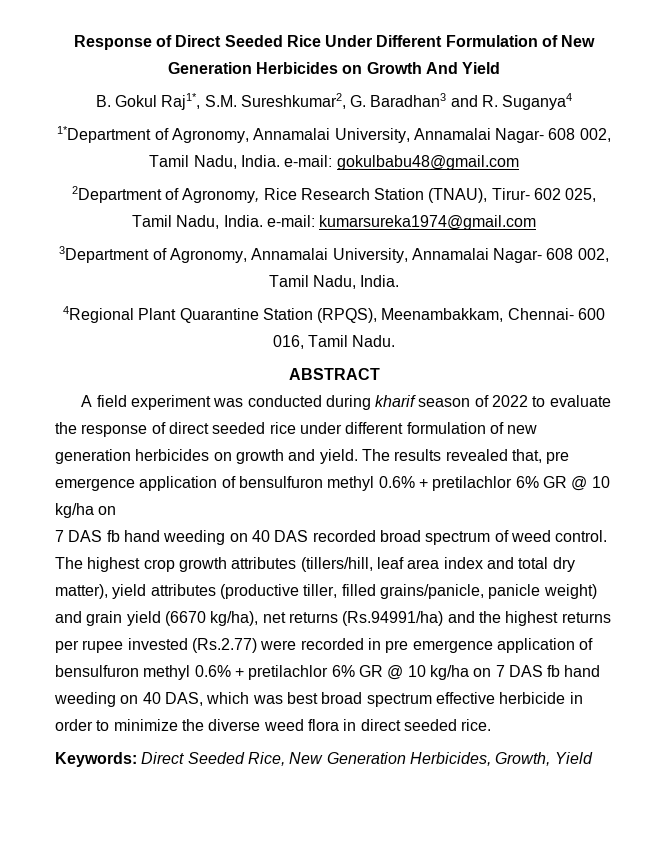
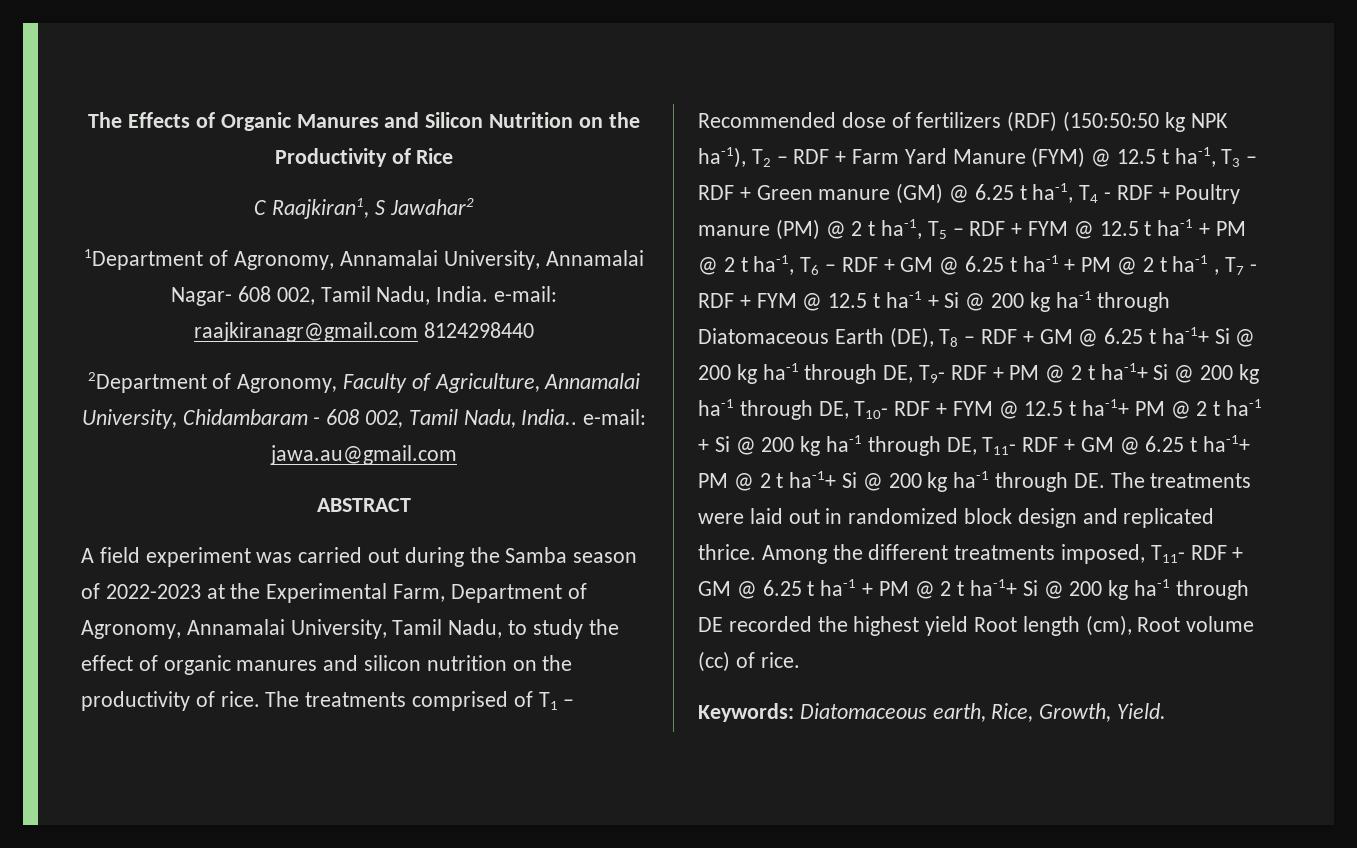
- Response of Direct Seeded Rice Under Different Formulation of New Generation Herbicides on Growth And Yield
- B. Gokul Raj1*, S.M. Sureshkumar2, G. Baradhan3 and R. Suganya4
- 1*Department of Agronomy, Annamalai University, Annamalai Nagar- 608 002, Tamil Nadu, India. e-mail: gokulbabu48@gmail.com
+ The Effects of Organic Manures and Silicon Nutrition on the Productivity of Rice
+ C Raajkiran1, S Jawahar2
+ 1Department of Agronomy, Annamalai University, Annamalai Nagar- 608 002, Tamil Nadu, India. e-mail: raajkiranagr@gmail.com 8124298440
- 2Department of Agronomy, Rice Research Station (TNAU), Tirur- 602 025, Tamil Nadu, India. e-mail: kumarsureka1974@gmail.com
- 3Department of Agronomy, Annamalai University, Annamalai Nagar- 608 002, Tamil Nadu, India.
- 4Regional Plant Quarantine Station (RPQS), Meenambakkam, Chennai- 600 016, Tamil Nadu.
+ 2Department of Agronomy, Faculty of Agriculture, Annamalai University, Chidambaram - 608 002, Tamil Nadu, India.. e-mail: jawa.au@gmail.com
- A field experiment was conducted during kharif season of 2022 to evaluate the response of direct seeded rice under different formulation of new generation herbicides on growth and yield. The results revealed that, pre emergence application of bensulfuron methyl 0.6% + pretilachlor 6% GR @ 10 kg/ha on
- 7 DAS fb hand weeding on 40 DAS recorded broad spectrum of weed control. The highest crop growth attributes (tillers/hill, leaf area index and total dry matter), yield attributes (productive tiller, filled grains/panicle, panicle weight) and grain yield (6670 kg/ha), net returns (Rs.94991/ha) and the highest returns per rupee invested (Rs.2.77) were recorded in pre emergence application of bensulfuron methyl 0.6% + pretilachlor 6% GR @ 10 kg/ha on 7 DAS fb hand weeding on 40 DAS, which was best broad spectrum effective herbicide in order to minimize the diverse weed flora in direct seeded rice.
- Keywords: Direct Seeded Rice, New Generation Herbicides, Growth, Yield
+ A field experiment was carried out during the Samba season of 2022-2023 at the Experimental Farm, Department of Agronomy, Annamalai University, Tamil Nadu, to study the effect of organic manures and silicon nutrition on the productivity of rice. The treatments comprised of T1 – Recommended dose of fertilizers (RDF) (150:50:50 kg NPK ha-1), T2 – RDF + Farm Yard Manure (FYM) @ 12.5 t ha-1, T3 – RDF + Green manure (GM) @ 6.25 t ha-1, T4 - RDF + Poultry manure (PM) @ 2 t ha-1, T5 – RDF + FYM @ 12.5 t ha-1 + PM @ 2 t ha-1, T6 – RDF + GM @ 6.25 t ha-1 + PM @ 2 t ha-1 , T7 - RDF + FYM @ 12.5 t ha-1 + Si @ 200 kg ha-1 through Diatomaceous Earth (DE), T8 – RDF + GM @ 6.25 t ha-1+ Si @ 200 kg ha-1 through DE, T9- RDF + PM @ 2 t ha-1+ Si @ 200 kg ha-1 through DE, T10- RDF + FYM @ 12.5 t ha-1+ PM @ 2 t ha-1 + Si @ 200 kg ha-1 through DE, T11- RDF + GM @ 6.25 t ha-1+ PM @ 2 t ha-1+ Si @ 200 kg ha-1 through DE. The treatments were laid out in randomized block design and replicated thrice. Among the different treatments imposed, T11- RDF + GM @ 6.25 t ha-1 + PM @ 2 t ha-1+ Si @ 200 kg ha-1 through DE recorded the highest yield Root length (cm), Root volume (cc) of rice.
+ Keywords: Diatomaceous earth, Rice, Growth, Yield.

